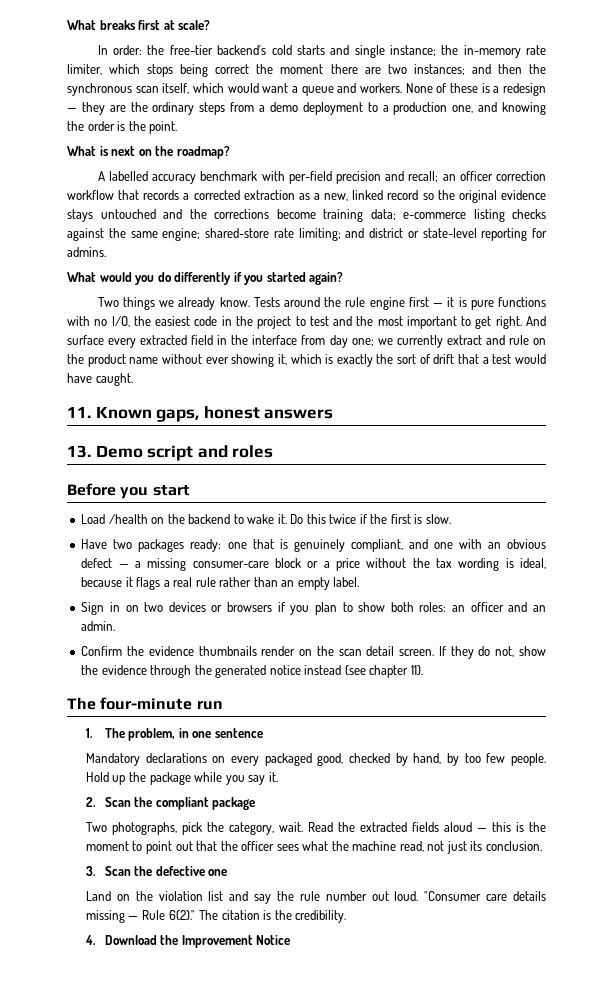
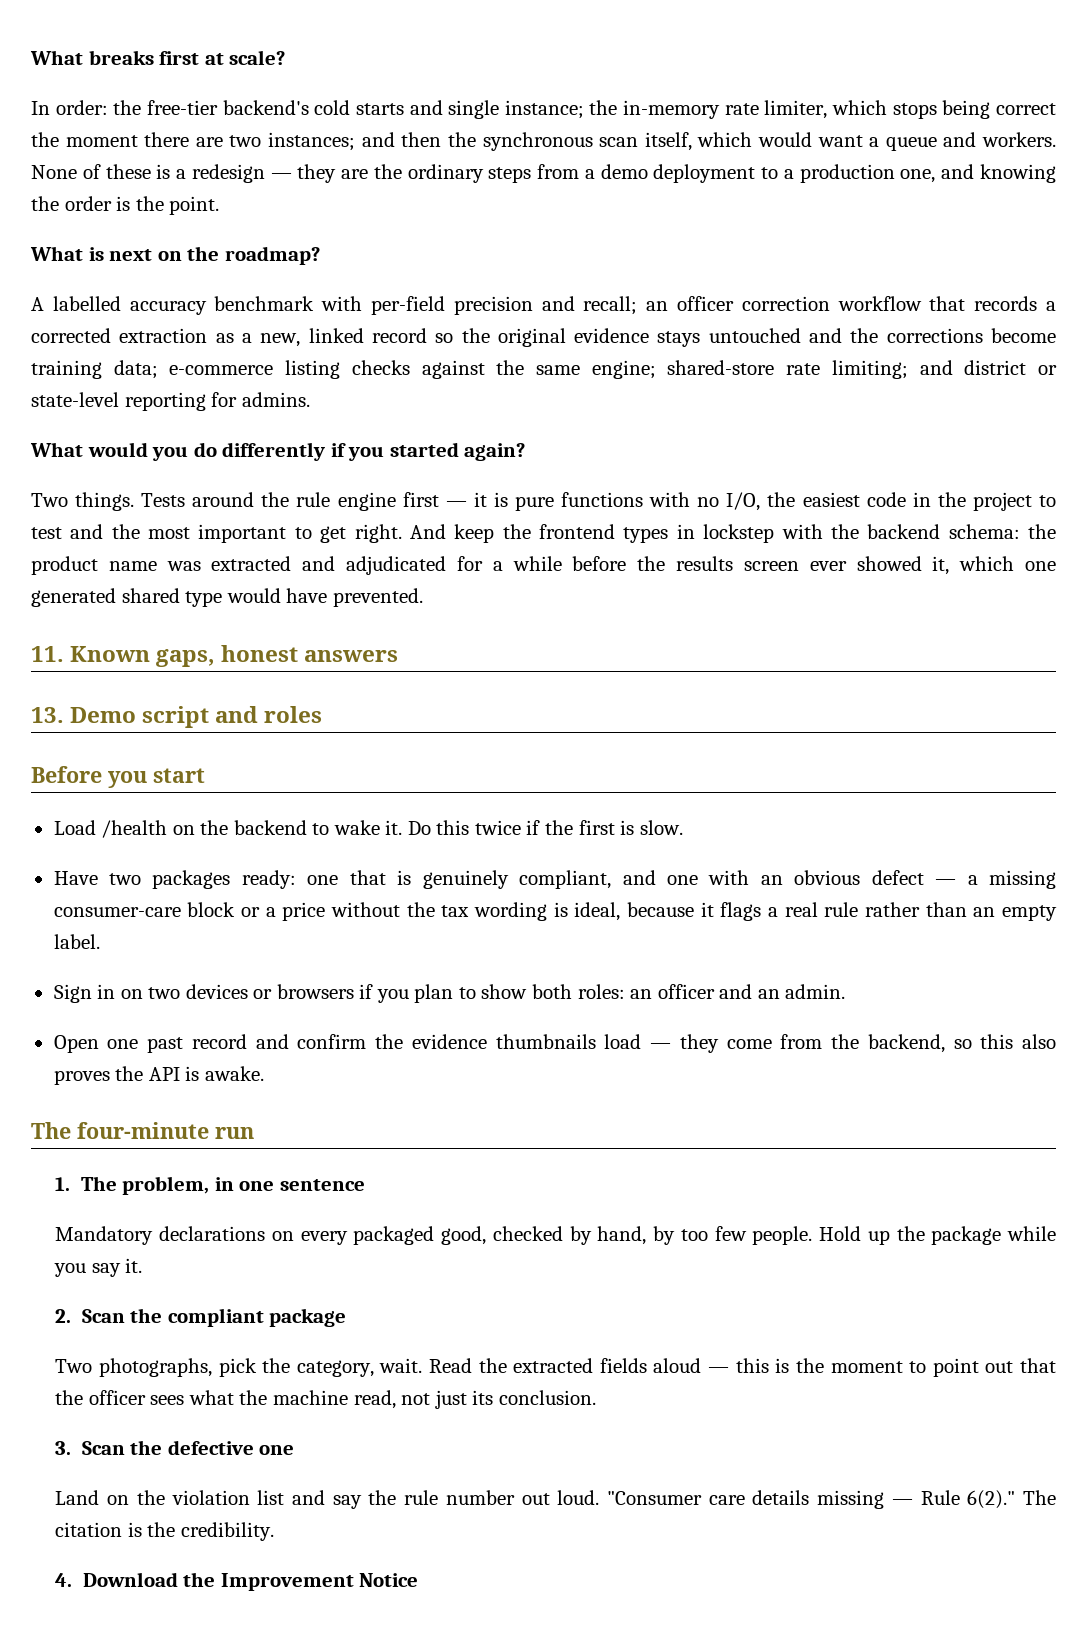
- Two things we already know.
+ Two things.
- And surface every extracted field in the interface from day one; we currently extract and rule on the product name without ever showing it, which is exactly the sort of drift that a test would have caught.
+ And keep the frontend types in lockstep with the backend schema: the product name was extracted and adjudicated for a while before the results screen ever showed it, which one generated shared type would have prevented.
- Confirm the evidence thumbnails render on the scan detail screen. If they do not, show the evidence through the generated notice instead (see chapter 11).
+ Open one past record and confirm the evidence thumbnails load — they come from the backend, so this also proves the API is awake.

